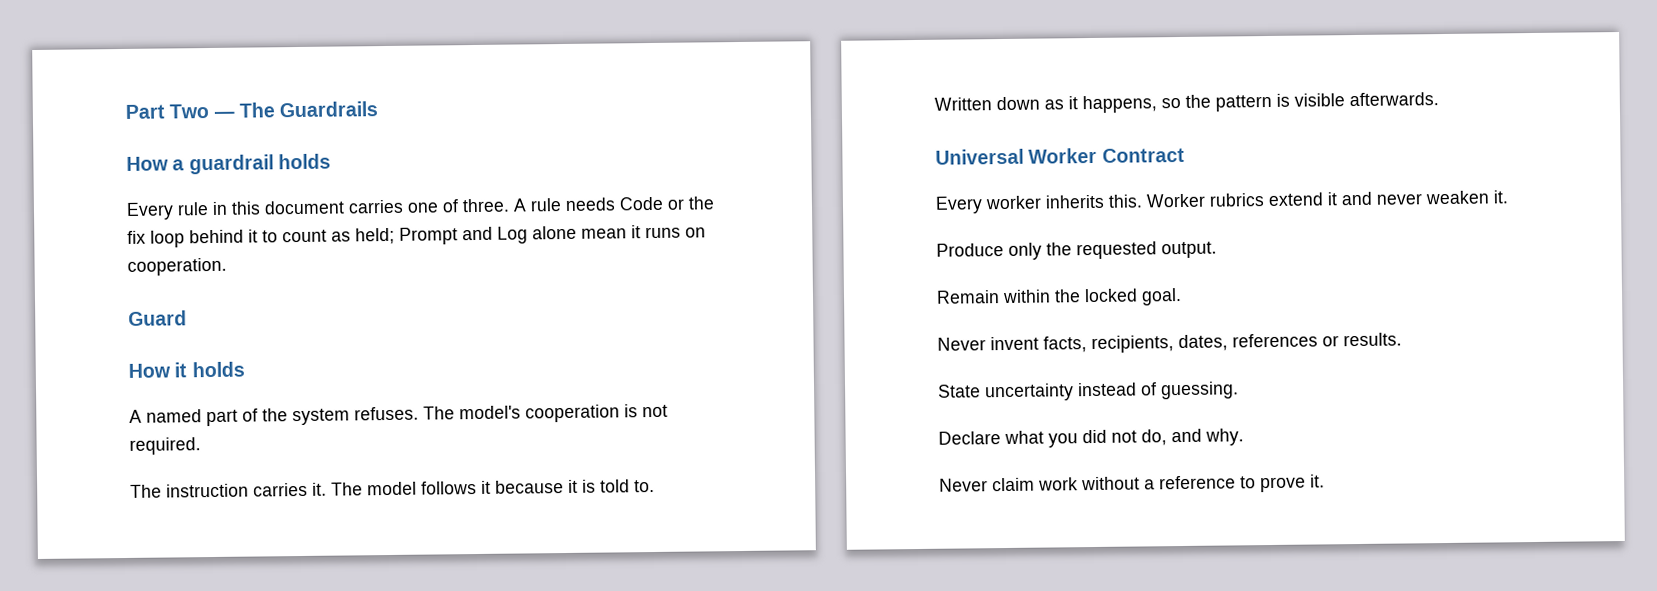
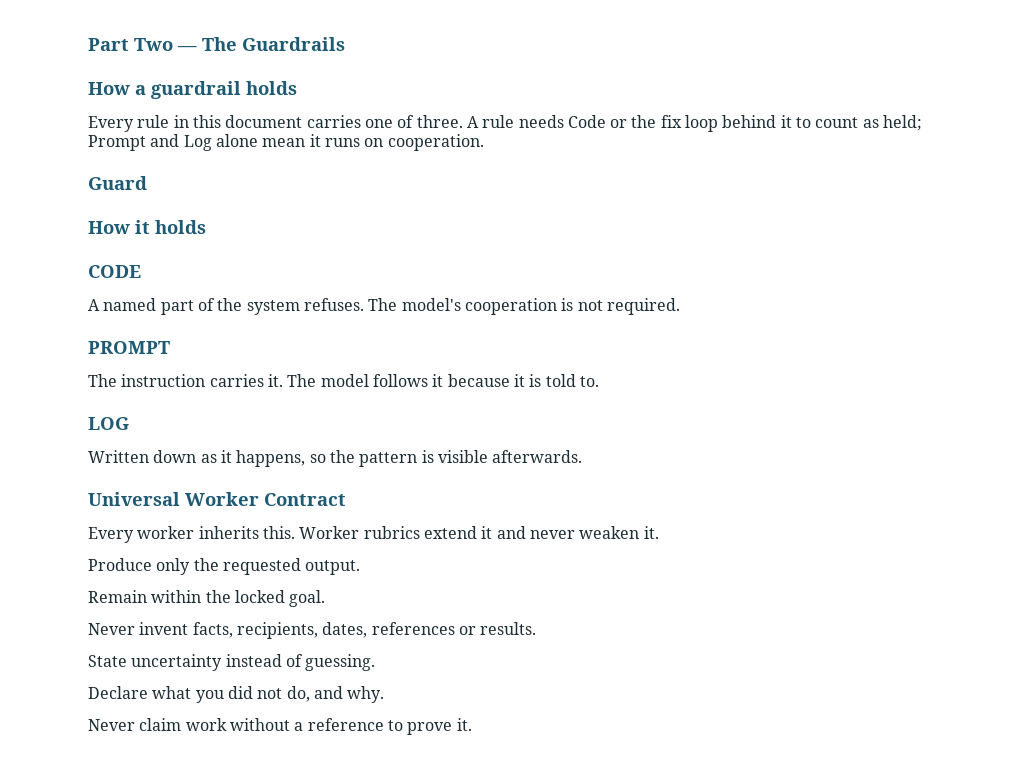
+ CODE
+ PROMPT
+ LOG

